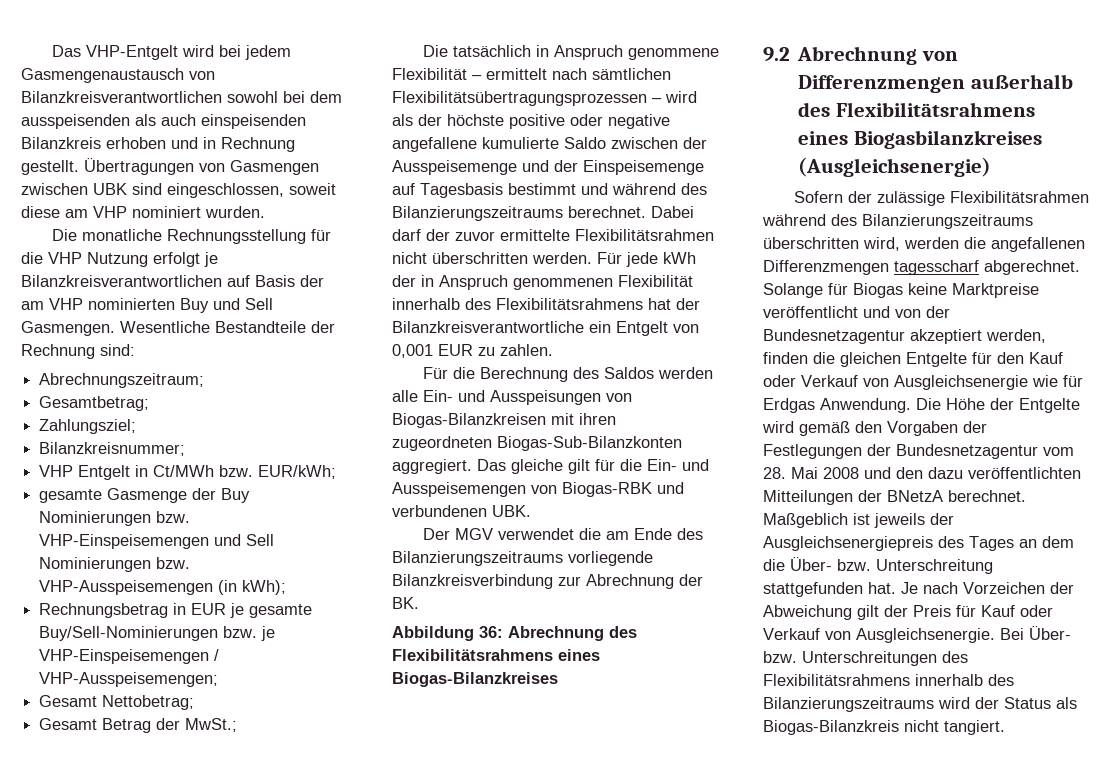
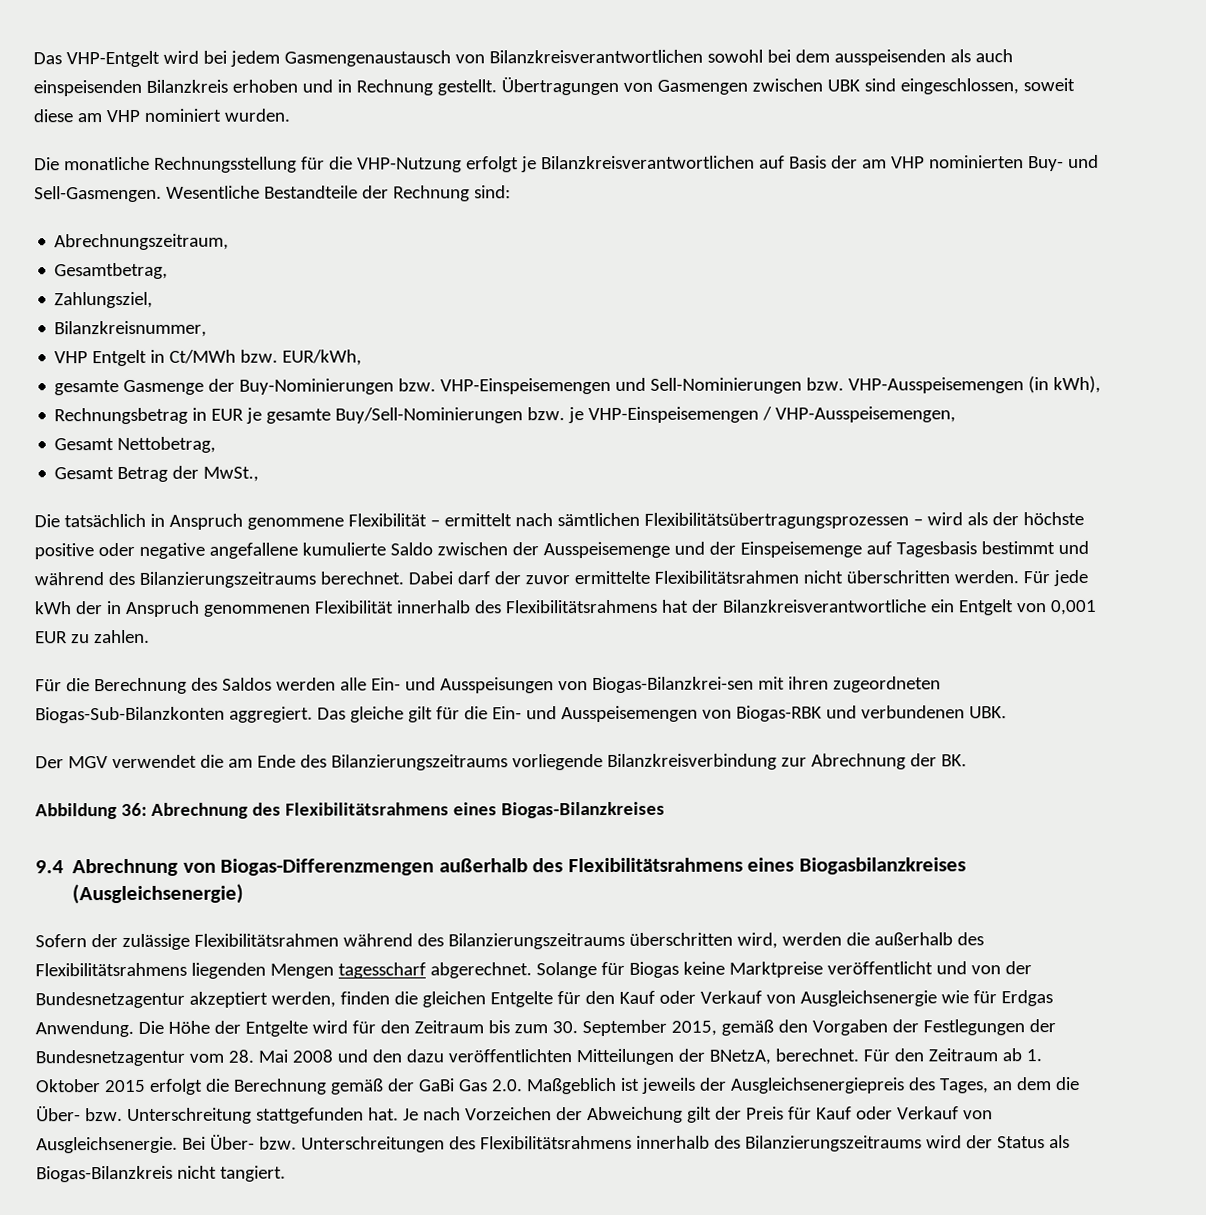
- Die monatliche Rechnungsstellung für die VHP Nutzung erfolgt je Bilanzkreisverantwortlichen auf Basis der am VHP nominierten Buy und Sell Gasmengen.
+ Die monatliche Rechnungsstellung für die VHP-Nutzung erfolgt je Bilanzkreisverantwortlichen auf Basis der am VHP nominierten Buy- und Sell-Gasmengen.
- Abrechnungszeitraum;
- Gesamtbetrag;
- Zahlungsziel;
- Bilanzkreisnummer;
+ Abrechnungszeitraum,
+ Gesamtbetrag,
+ Zahlungsziel,
+ Bilanzkreisnummer,
- VHP Entgelt in Ct/MWh bzw. EUR/kWh;
+ VHP Entgelt in Ct/MWh bzw. EUR/kWh,
- gesamte Gasmenge der Buy Nominierungen bzw. VHP-Einspeisemengen und Sell Nominierungen bzw. VHP-Ausspeisemengen (in kWh);
+ gesamte Gasmenge der Buy-Nominierungen bzw. VHP-Einspeisemengen und Sell-Nominierungen bzw. VHP-Ausspeisemengen (in kWh),
- Rechnungsbetrag in EUR je gesamte Buy/Sell-Nominierungen bzw. je VHP-Einspeisemengen / VHP-Ausspeisemengen;
- Gesamt Nettobetrag;
+ Rechnungsbetrag in EUR je gesamte Buy/Sell-Nominierungen bzw. je VHP-Einspeisemengen / VHP-Ausspeisemengen,
+ Gesamt Nettobetrag,
- Gesamt Betrag der MwSt.;
+ Gesamt Betrag der MwSt.,
- Für die Berechnung des Saldos werden alle Ein- und Ausspeisungen von Biogas-Bilanzkreisen mit ihren zugeordneten Biogas-Sub-Bilanzkonten aggregiert.
+ Für die Berechnung des Saldos werden alle Ein- und Ausspeisungen von Biogas-Bilanzkrei-sen mit ihren zugeordneten Biogas-Sub-Bilanzkonten aggregiert.
- 9.2 Abrechnung von Differenzmengen außerhalb des Flexibilitätsrahmens eines Biogasbilanzkreises (Ausgleichsenergie)
+ 9.4 Abrechnung von Biogas-Differenzmengen außerhalb des Flexibilitätsrahmens eines Biogasbilanzkreises (Ausgleichsenergie)
- Sofern der zulässige Flexibilitätsrahmen während des Bilanzierungszeitraums überschritten wird, werden die angefallenen Differenzmengen tagesscharf abgerechnet.
+ Sofern der zulässige Flexibilitätsrahmen während des Bilanzierungszeitraums überschritten wird, werden die außerhalb des Flexibilitätsrahmens liegenden Mengen tagesscharf abgerechnet.
- Die Höhe der Entgelte wird gemäß den Vorgaben der Festlegungen der Bundesnetzagentur vom 28. Mai 2008 und den dazu veröffentlichten Mitteilungen der BNetzA berechnet. Maßgeblich ist jeweils der Ausgleichsenergiepreis des Tages an dem die Über- bzw. Unterschreitung stattgefunden hat.
+ Die Höhe der Entgelte wird für den Zeitraum bis zum 30. September 2015, gemäß den Vorgaben der Festlegungen der Bundesnetzagentur vom 28. Mai 2008 und den dazu veröffentlichten Mitteilungen der BNetzA, berechnet. Für den Zeitraum ab 1. Oktober 2015 erfolgt die Berechnung gemäß der GaBi Gas 2.0. Maßgeblich ist jeweils der Ausgleichsenergiepreis des Tages, an dem die Über- bzw. Unterschreitung stattgefunden hat.

